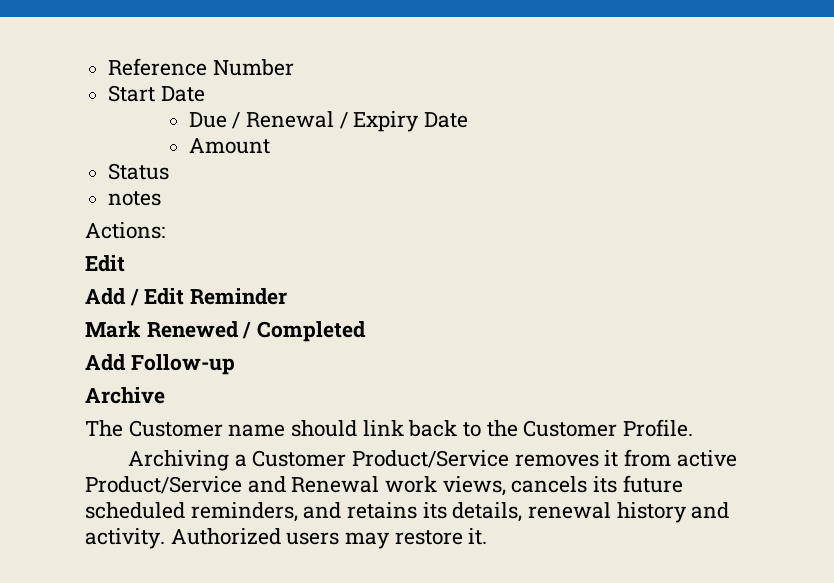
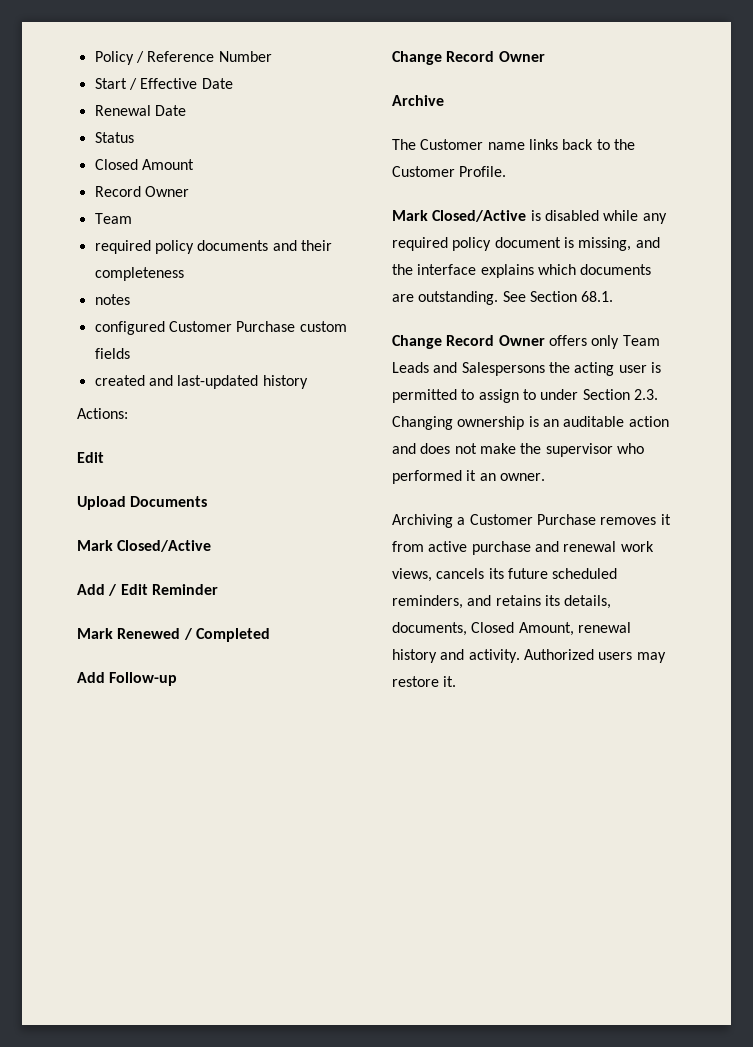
- Reference Number
+ Policy / Reference Number
- Start Date
- Due / Renewal / Expiry Date
- Amount
+ Start / Effective Date
+ Renewal Date
+ Closed Amount
+ Record Owner
+ Team
+ required policy documents and their completeness
  notes
+ configured Customer Purchase custom fields
+ created and last-updated history
  Actions:
  Edit
+ Upload Documents
+ Mark Closed/Active
  Add Follow-up
+ Change Record Owner
- The Customer name should link back to the Customer Profile.
+ The Customer name links back to the Customer Profile.
+ Mark Closed/Active is disabled while any required policy document is missing, and the interface explains which documents are outstanding. See Section 68.1.
+ Change Record Owner offers only Team Leads and Salespersons the acting user is permitted to assign to under Section 2.3. Changing ownership is an auditable action and does not make the supervisor who performed it an owner.
- Archiving a Customer Product/Service removes it from active Product/Service and Renewal work views, cancels its future scheduled reminders, and retains its details, renewal history and activity.
+ Archiving a Customer Purchase removes it from active purchase and renewal work views, cancels its future scheduled reminders, and retains its details, documents, Closed Amount, renewal history and activity.

